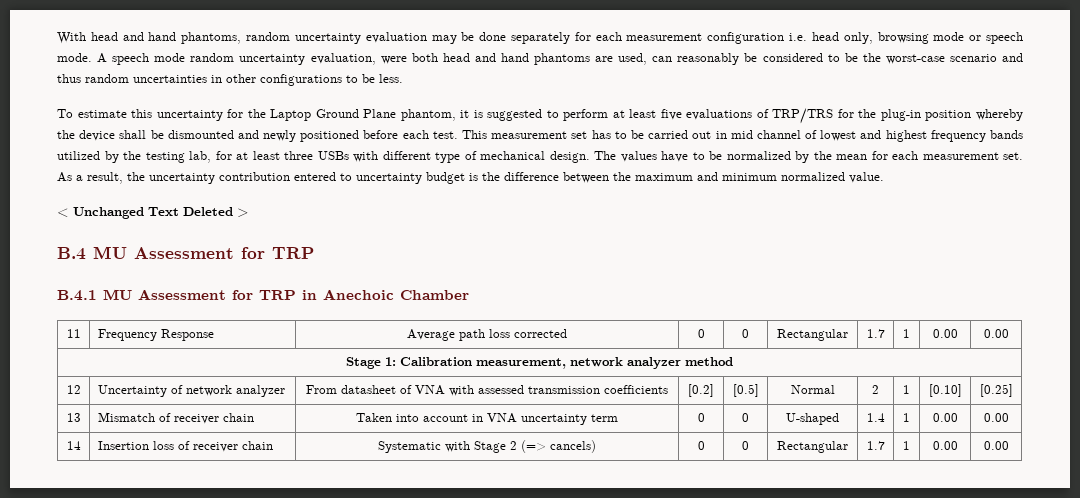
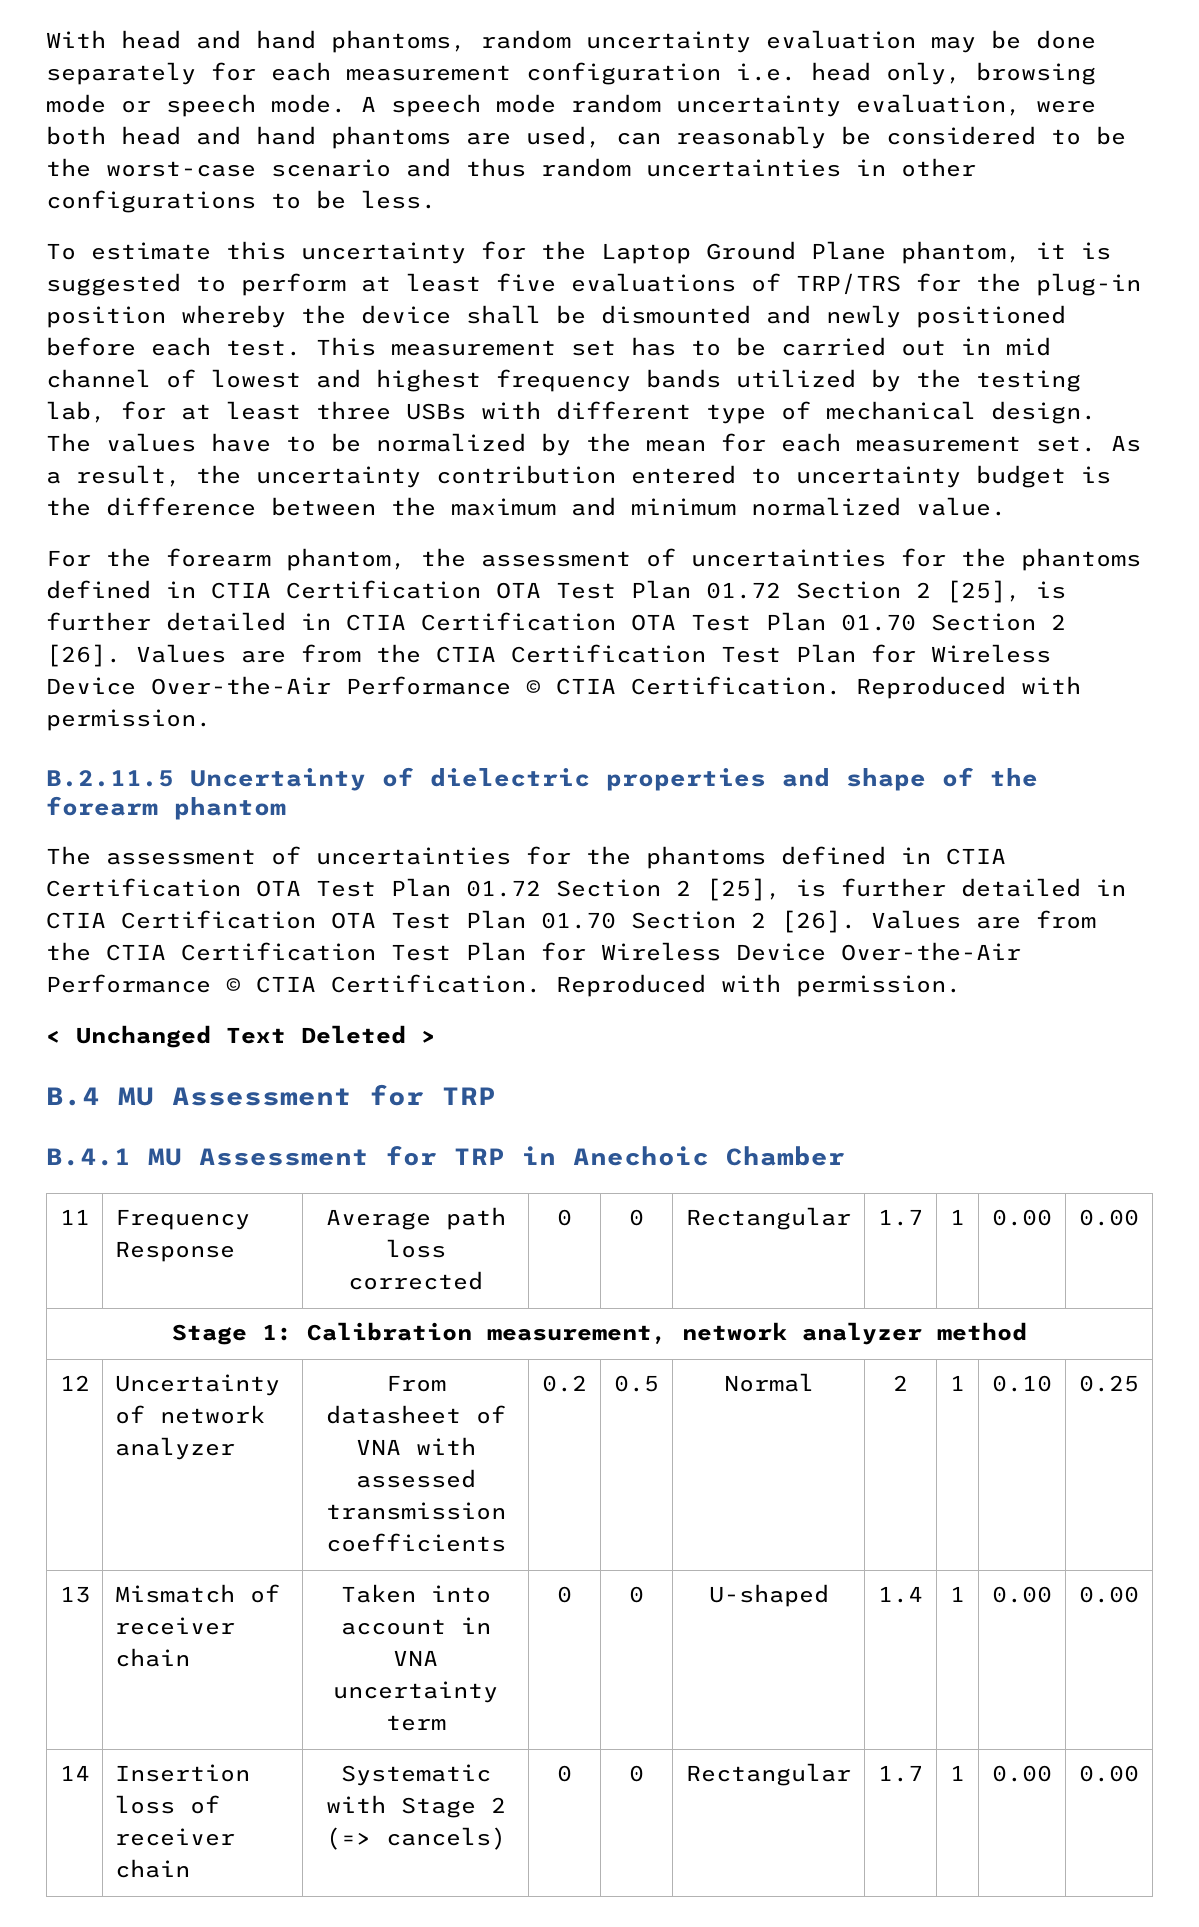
+ For the forearm phantom, the assessment of uncertainties for the phantoms defined in CTIA Certification OTA Test Plan 01.72 Section 2 [25], is further detailed in CTIA Certification OTA Test Plan 01.70 Section 2 [26]. Values are from the CTIA Certification Test Plan for Wireless Device Over-the-Air Performance © CTIA Certification. Reproduced with permission.
+ B.2.11.5 Uncertainty of dielectric properties and shape of the forearm phantom
+ The assessment of uncertainties for the phantoms defined in CTIA Certification OTA Test Plan 01.72 Section 2 [25], is further detailed in CTIA Certification OTA Test Plan 01.70 Section 2 [26]. Values are from the CTIA Certification Test Plan for Wireless Device Over-the-Air Performance © CTIA Certification. Reproduced with permission.
- 12 | Uncertainty of network analyzer | From datasheet of VNA with assessed transmission coefficients | [0.2] | [0.5] | Normal | 2 | 1 | [0.10] | [0.25]
+ 12 | Uncertainty of network analyzer | From datasheet of VNA with assessed transmission coefficients | 0.2 | 0.5 | Normal | 2 | 1 | 0.10 | 0.25

